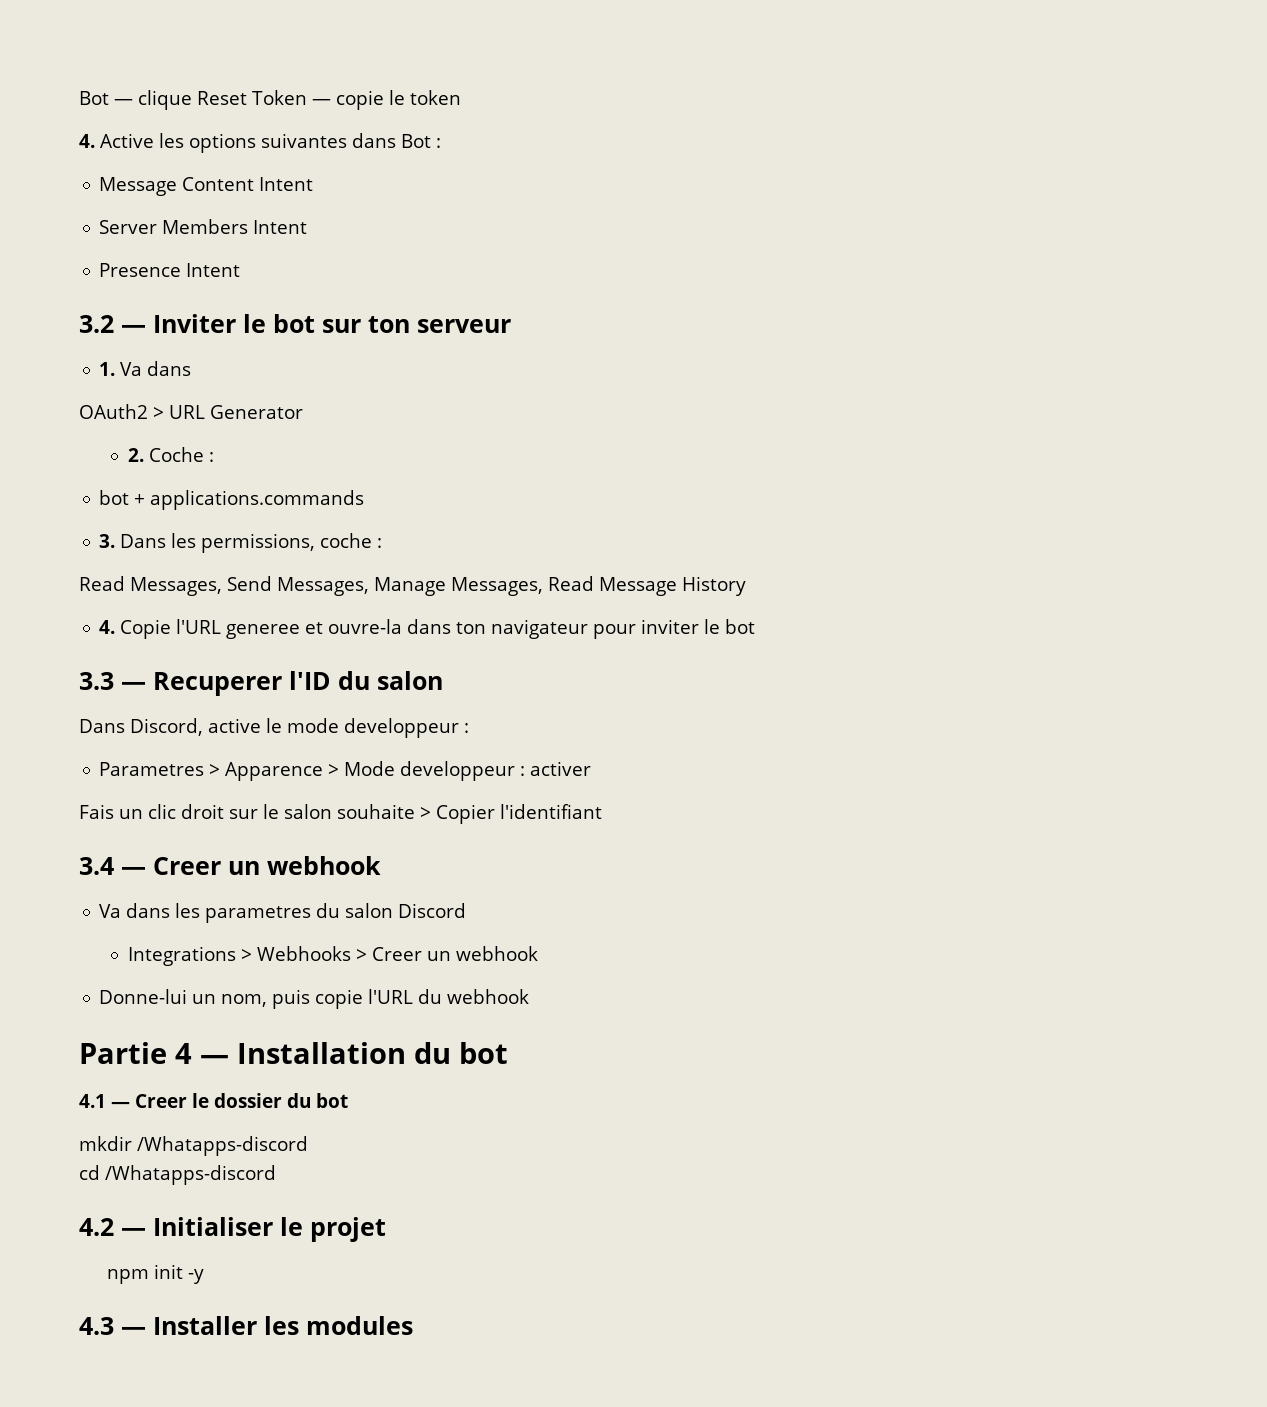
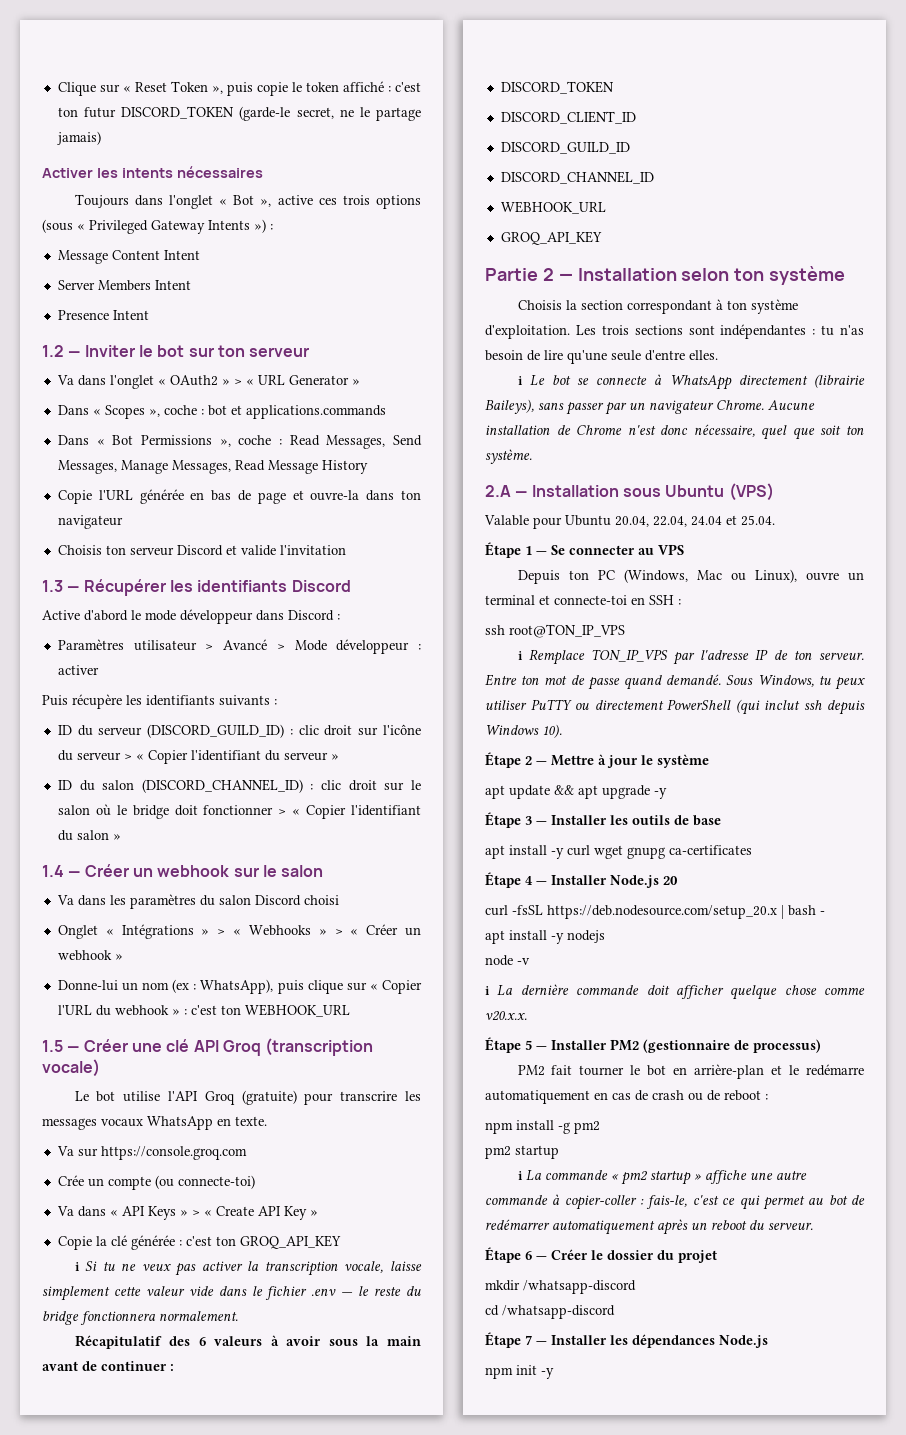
- Bot — clique Reset Token — copie le token
- 4. Active les options suivantes dans Bot :
+ Clique sur « Reset Token », puis copie le token affiché : c'est ton futur DISCORD_TOKEN (garde-le secret, ne le partage jamais)
+ Activer les intents nécessaires
+ Toujours dans l'onglet « Bot », active ces trois options (sous « Privileged Gateway Intents ») :
- 3.2 — Inviter le bot sur ton serveur
+ 1.2 — Inviter le bot sur ton serveur
- 1. Va dans
- OAuth2 > URL Generator
- 2. Coche :
- bot + applications.commands
+ Va dans l'onglet « OAuth2 » > « URL Generator »
+ Dans « Scopes », coche : bot et applications.commands
- 3. Dans les permissions, coche :
- Read Messages, Send Messages, Manage Messages, Read Message History
+ Dans « Bot Permissions », coche : Read Messages, Send Messages, Manage Messages, Read Message History
- 4. Copie l'URL generee et ouvre-la dans ton navigateur pour inviter le bot
- 3.3 — Recuperer l'ID du salon
- Dans Discord, active le mode developpeur :
- Parametres > Apparence > Mode developpeur : activer
+ Copie l'URL générée en bas de page et ouvre-la dans ton navigateur
+ Choisis ton serveur Discord et valide l'invitation
+ 1.3 — Récupérer les identifiants Discord
+ Active d'abord le mode développeur dans Discord :
+ Paramètres utilisateur > Avancé > Mode développeur : activer
- Fais un clic droit sur le salon souhaite > Copier l'identifiant
- 3.4 — Creer un webhook
+ Puis récupère les identifiants suivants :
+ ID du serveur (DISCORD_GUILD_ID) : clic droit sur l'icône du serveur > « Copier l'identifiant du serveur »
+ ID du salon (DISCORD_CHANNEL_ID) : clic droit sur le salon où le bridge doit fonctionner > « Copier l'identifiant du salon »
+ 1.4 — Créer un webhook sur le salon
- Va dans les parametres du salon Discord
- Integrations > Webhooks > Creer un webhook
+ Va dans les paramètres du salon Discord choisi
+ Onglet « Intégrations » > « Webhooks » > « Créer un webhook »
- Donne-lui un nom, puis copie l'URL du webhook
- Partie 4 — Installation du bot
- 4.1 — Creer le dossier du bot
+ Donne-lui un nom (ex : WhatsApp), puis clique sur « Copier l'URL du webhook » : c'est ton WEBHOOK_URL
+ 1.5 — Créer une clé API Groq (transcription vocale)
+ Le bot utilise l'API Groq (gratuite) pour transcrire les messages vocaux WhatsApp en texte.
+ Va sur https://console.groq.com
+ Crée un compte (ou connecte-toi)
+ Va dans « API Keys » > « Create API Key »
+ Copie la clé générée : c'est ton GROQ_API_KEY
+ ℹ Si tu ne veux pas activer la transcription vocale, laisse simplement cette valeur vide dans le fichier .env — le reste du bridge fonctionnera normalement.
+ Récapitulatif des 6 valeurs à avoir sous la main avant de continuer :
+ DISCORD_TOKEN
+ DISCORD_CLIENT_ID
+ DISCORD_GUILD_ID
+ DISCORD_CHANNEL_ID
+ WEBHOOK_URL
+ GROQ_API_KEY
+ Partie 2 — Installation selon ton système
+ Choisis la section correspondant à ton système d'exploitation. Les trois sections sont indépendantes : tu n'as besoin de lire qu'une seule d'entre elles.
+ ℹ Le bot se connecte à WhatsApp directement (librairie Baileys), sans passer par un navigateur Chrome. Aucune installation de Chrome n'est donc nécessaire, quel que soit ton système.
+ 2.A — Installation sous Ubuntu (VPS)
+ Valable pour Ubuntu 20.04, 22.04, 24.04 et 25.04.
+ Étape 1 — Se connecter au VPS
+ Depuis ton PC (Windows, Mac ou Linux), ouvre un terminal et connecte-toi en SSH :
+ ssh root@TON_IP_VPS
+ ℹ Remplace TON_IP_VPS par l'adresse IP de ton serveur. Entre ton mot de passe quand demandé. Sous Windows, tu peux utiliser PuTTY ou directement PowerShell (qui inclut ssh depuis Windows 10).
+ Étape 2 — Mettre à jour le système
+ apt update && apt upgrade -y
+ Étape 3 — Installer les outils de base
+ apt install -y curl wget gnupg ca-certificates
+ Étape 4 — Installer Node.js 20
+ curl -fsSL https://deb.nodesource.com/setup_20.x | bash -
+ apt install -y nodejs
+ node -v
+ ℹ La dernière commande doit afficher quelque chose comme v20.x.x.
+ Étape 5 — Installer PM2 (gestionnaire de processus)
+ PM2 fait tourner le bot en arrière-plan et le redémarre automatiquement en cas de crash ou de reboot :
+ npm install -g pm2
+ pm2 startup
+ ℹ La commande « pm2 startup » affiche une autre commande à copier-coller : fais-le, c'est ce qui permet au bot de redémarrer automatiquement après un reboot du serveur.
+ Étape 6 — Créer le dossier du projet
- mkdir /Whatapps-discord
+ mkdir /whatsapp-discord
- cd /Whatapps-discord
- 4.2 — Initialiser le projet
+ cd /whatsapp-discord
+ Étape 7 — Installer les dépendances Node.js
  npm init -y
- 4.3 — Installer les modules

